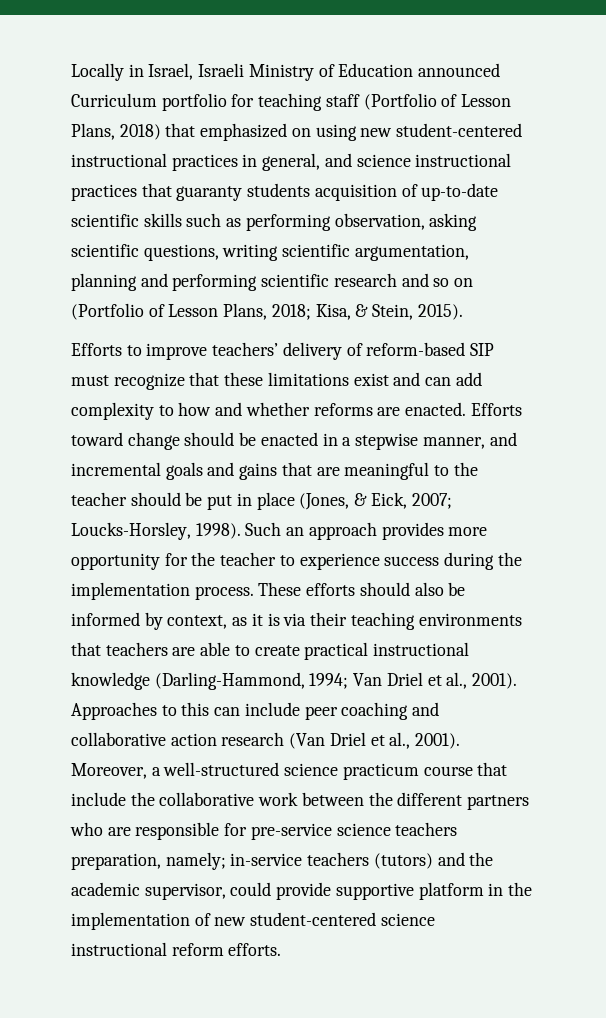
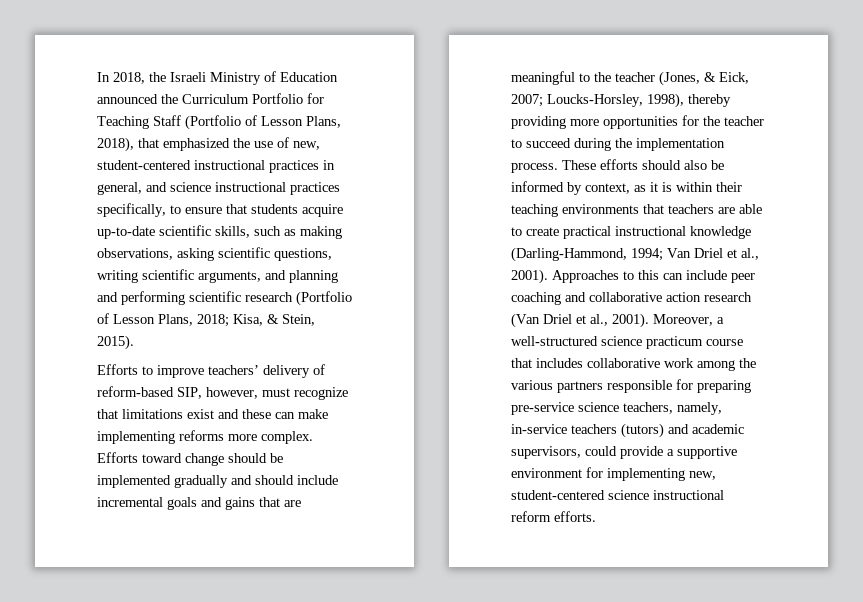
- Locally in Israel, Israeli Ministry of Education announced Curriculum portfolio for teaching staff (Portfolio of Lesson Plans, 2018) that emphasized on using new student-centered instructional practices in general, and science instructional practices that guaranty students acquisition of up-to-date scientific skills such as performing observation, asking scientific questions, writing scientific argumentation, planning and performing scientific research and so on (Portfolio of Lesson Plans, 2018; Kisa, & Stein, 2015).
+ In 2018, the Israeli Ministry of Education announced the Curriculum Portfolio for Teaching Staff (Portfolio of Lesson Plans, 2018), that emphasized the use of new, student-centered instructional practices in general, and science instructional practices specifically, to ensure that students acquire up-to-date scientific skills, such as making observations, asking scientific questions, writing scientific arguments, and planning and performing scientific research (Portfolio of Lesson Plans, 2018; Kisa, & Stein, 2015).
- Efforts to improve teachers’ delivery of reform-based SIP must recognize that these limitations exist and can add complexity to how and whether reforms are enacted.
+ Efforts to improve teachers’ delivery of reform-based SIP, however, must recognize that limitations exist and these can make implementing reforms more complex.
- Efforts toward change should be enacted in a stepwise manner, and incremental goals and gains that are meaningful to the teacher should be put in place (Jones, & Eick, 2007; Loucks-Horsley, 1998). Such an approach provides more opportunity for the teacher to experience success during the implementation process.
+ Efforts toward change should be implemented gradually and should include incremental goals and gains that are meaningful to the teacher (Jones, & Eick, 2007; Loucks-Horsley, 1998), thereby providing more opportunities for the teacher to succeed during the implementation process.
- These efforts should also be informed by context, as it is via their teaching environments that teachers are able to create practical instructional knowledge (Darling-Hammond, 1994; Van Driel et al., 2001).
+ These efforts should also be informed by context, as it is within their teaching environments that teachers are able to create practical instructional knowledge (Darling-Hammond, 1994; Van Driel et al., 2001).
- Moreover, a well-structured science practicum course that include the collaborative work between the different partners who are responsible for pre-service science teachers preparation, namely; in-service teachers (tutors) and the academic supervisor, could provide supportive platform in the implementation of new student-centered science instructional reform efforts.
+ Moreover, a well-structured science practicum course that includes collaborative work among the various partners responsible for preparing pre-service science teachers, namely, in-service teachers (tutors) and academic supervisors, could provide a supportive environment for implementing new, student-centered science instructional reform efforts.

